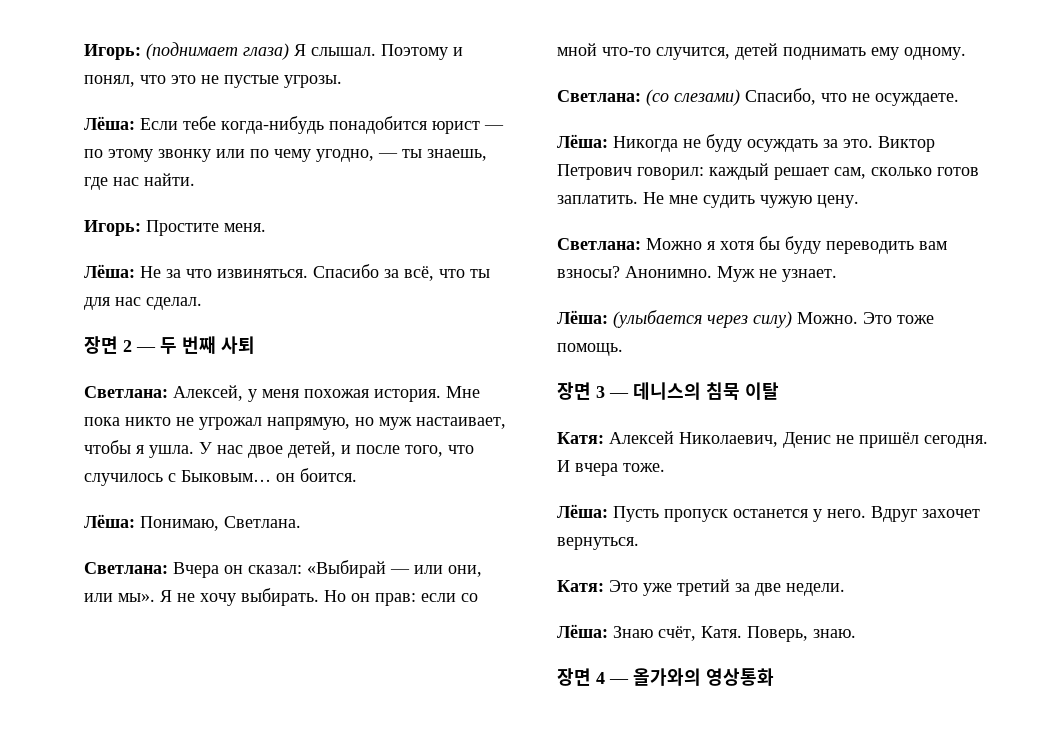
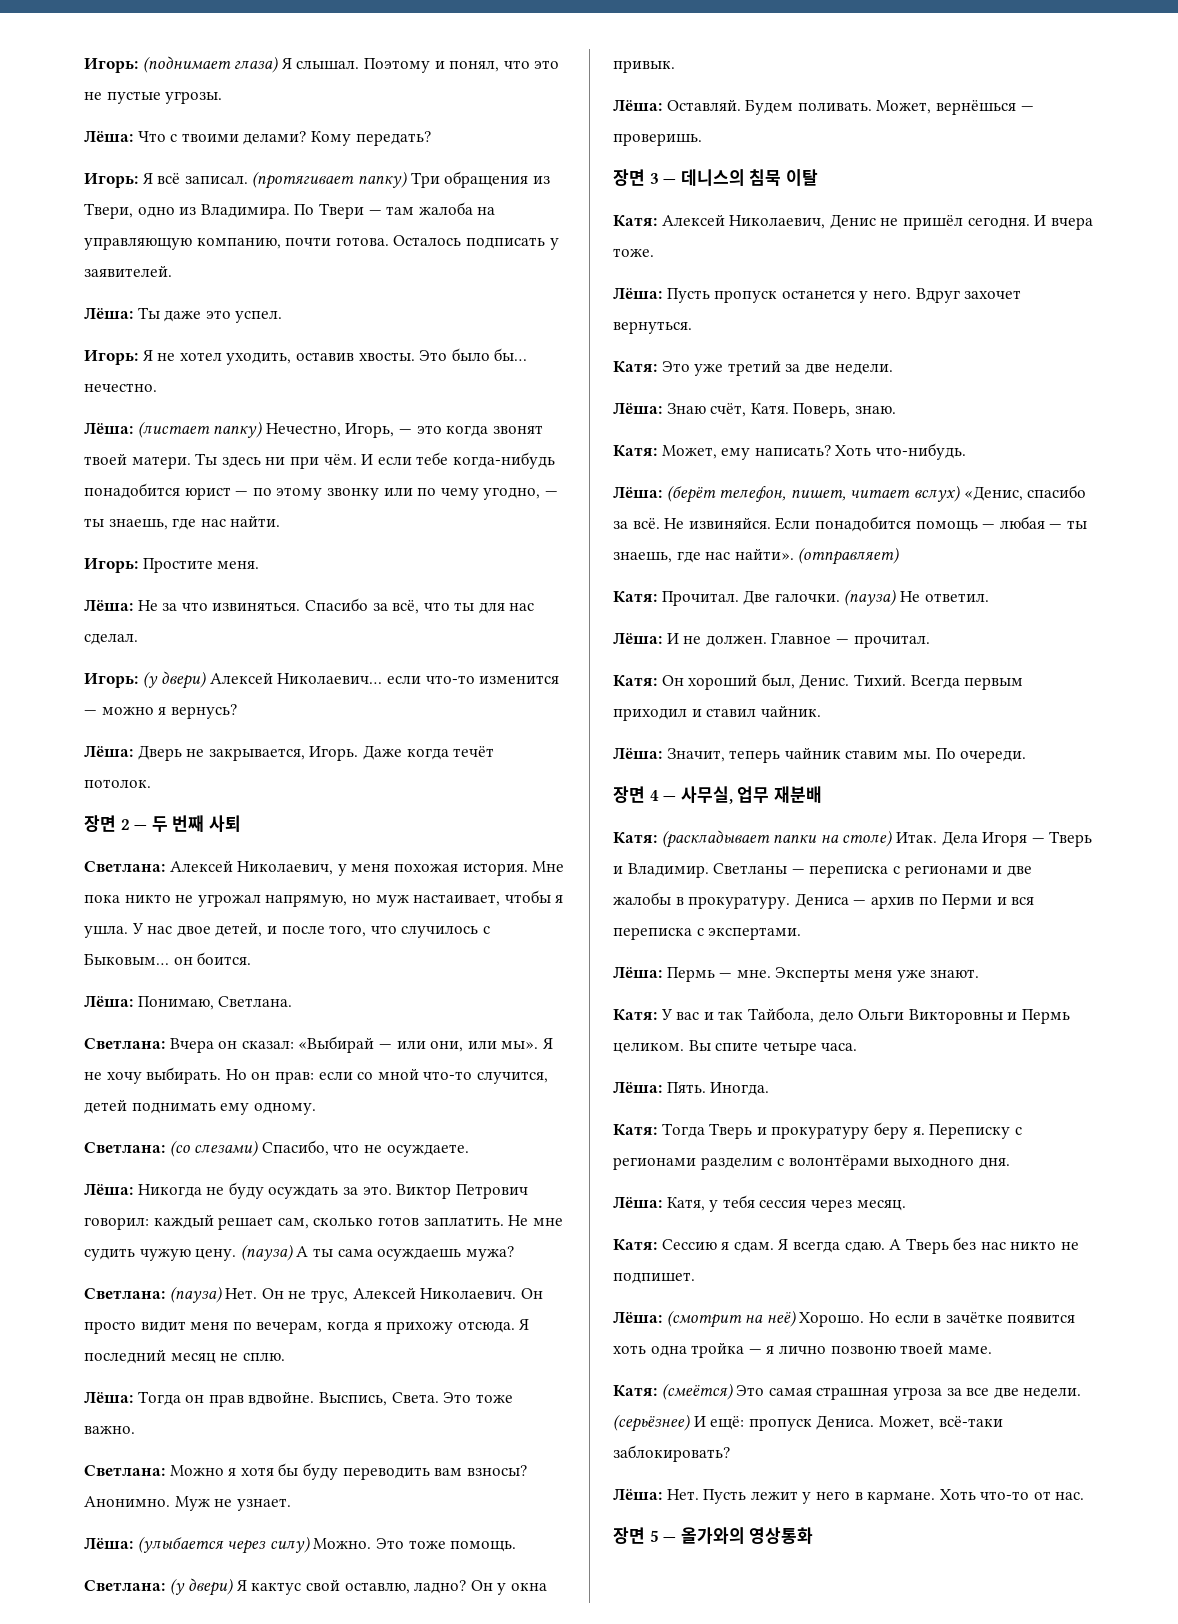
- Лёша: Если тебе когда-нибудь понадобится юрист — по этому звонку или по чему угодно, — ты знаешь, где нас найти.
+ Лёша: Что с твоими делами? Кому передать?
+ Игорь: Я всё записал. (протягивает папку) Три обращения из Твери, одно из Владимира. По Твери — там жалоба на управляющую компанию, почти готова. Осталось подписать у заявителей.
+ Лёша: Ты даже это успел.
+ Игорь: Я не хотел уходить, оставив хвосты. Это было бы… нечестно.
+ Лёша: (листает папку) Нечестно, Игорь, — это когда звонят твоей матери. Ты здесь ни при чём. И если тебе когда-нибудь понадобится юрист — по этому звонку или по чему угодно, — ты знаешь, где нас найти.
+ Игорь: (у двери) Алексей Николаевич… если что-то изменится — можно я вернусь?
+ Лёша: Дверь не закрывается, Игорь. Даже когда течёт потолок.
- Светлана: Алексей, у меня похожая история.
+ Светлана: Алексей Николаевич, у меня похожая история.
+ (пауза) А ты сама осуждаешь мужа?
+ Светлана: (пауза) Нет. Он не трус, Алексей Николаевич. Он просто видит меня по вечерам, когда я прихожу отсюда. Я последний месяц не сплю.
+ Лёша: Тогда он прав вдвойне. Выспись, Света. Это тоже важно.
+ Светлана: (у двери) Я кактус свой оставлю, ладно? Он у окна привык.
+ Лёша: Оставляй. Будем поливать. Может, вернёшься — проверишь.
- 장면 4 — 올가와의 영상통화
+ Катя: Может, ему написать? Хоть что-нибудь.
+ Лёша: (берёт телефон, пишет, читает вслух) «Денис, спасибо за всё. Не извиняйся. Если понадобится помощь — любая — ты знаешь, где нас найти». (отправляет)
+ Катя: Прочитал. Две галочки. (пауза) Не ответил.
+ Лёша: И не должен. Главное — прочитал.
+ Катя: Он хороший был, Денис. Тихий. Всегда первым приходил и ставил чайник.
+ Лёша: Значит, теперь чайник ставим мы. По очереди.
+ 장면 4 — 사무실, 업무 재분배
+ Катя: (раскладывает папки на столе) Итак. Дела Игоря — Тверь и Владимир. Светланы — переписка с регионами и две жалобы в прокуратуру. Дениса — архив по Перми и вся переписка с экспертами.
+ Лёша: Пермь — мне. Эксперты меня уже знают.
+ Катя: У вас и так Тайбола, дело Ольги Викторовны и Пермь целиком. Вы спите четыре часа.
+ Лёша: Пять. Иногда.
+ Катя: Тогда Тверь и прокуратуру беру я. Переписку с регионами разделим с волонтёрами выходного дня.
+ Лёша: Катя, у тебя сессия через месяц.
+ Катя: Сессию я сдам. Я всегда сдаю. А Тверь без нас никто не подпишет.
+ Лёша: (смотрит на неё) Хорошо. Но если в зачётке появится хоть одна тройка — я лично позвоню твоей маме.
+ Катя: (смеётся) Это самая страшная угроза за все две недели. (серьёзнее) И ещё: пропуск Дениса. Может, всё-таки заблокировать?
+ Лёша: Нет. Пусть лежит у него в кармане. Хоть что-то от нас.
+ 장면 5 — 올가와의 영상통화

